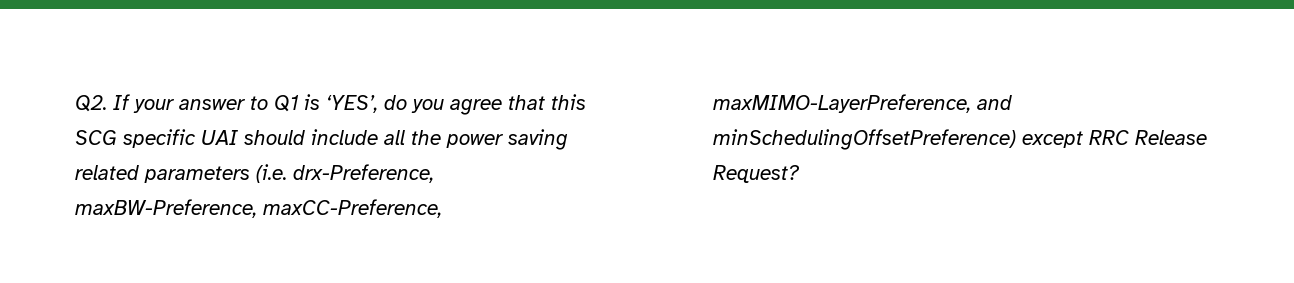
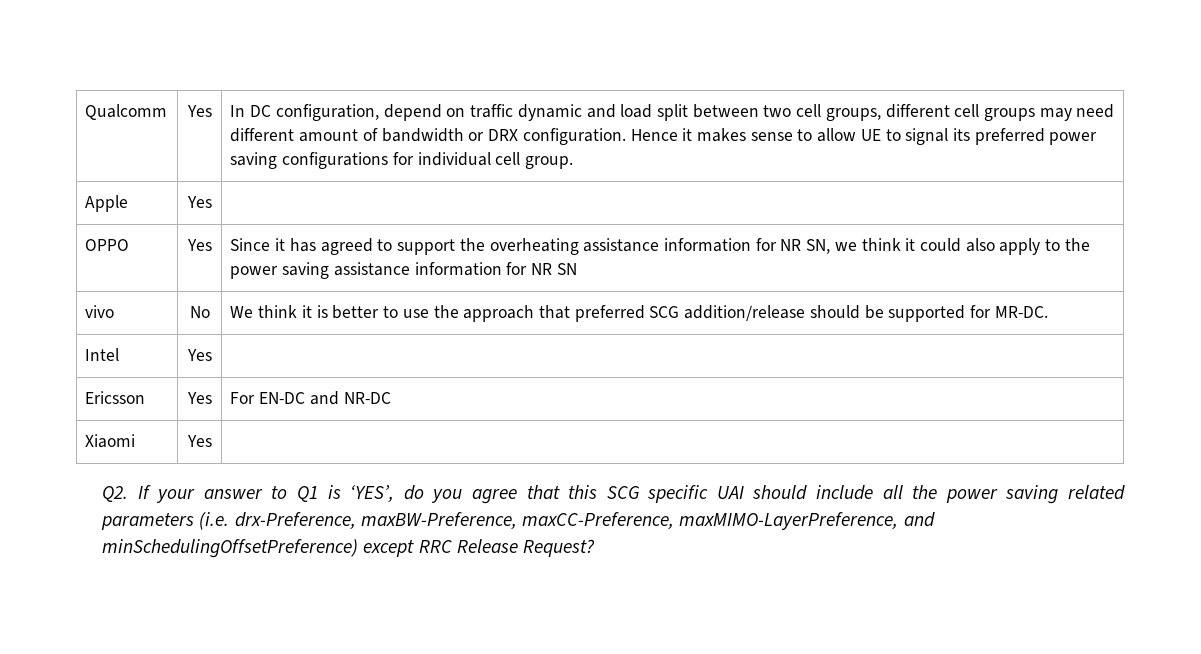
+ Qualcomm | Yes | In DC configuration, depend on traffic dynamic and load split between two cell groups, different cell groups may need different amount of bandwidth or DRX configuration. Hence it makes sense to allow UE to signal its preferred power saving configurations for individual cell group.
+ Apple | Yes |
+ OPPO | Yes | Since it has agreed to support the overheating assistance information for NR SN, we think it could also apply to the power saving assistance information for NR SN
+ vivo | No | We think it is better to use the approach that preferred SCG addition/release should be supported for MR-DC.
+ Intel | Yes |
+ Ericsson | Yes | For EN-DC and NR-DC
+ Xiaomi | Yes |

